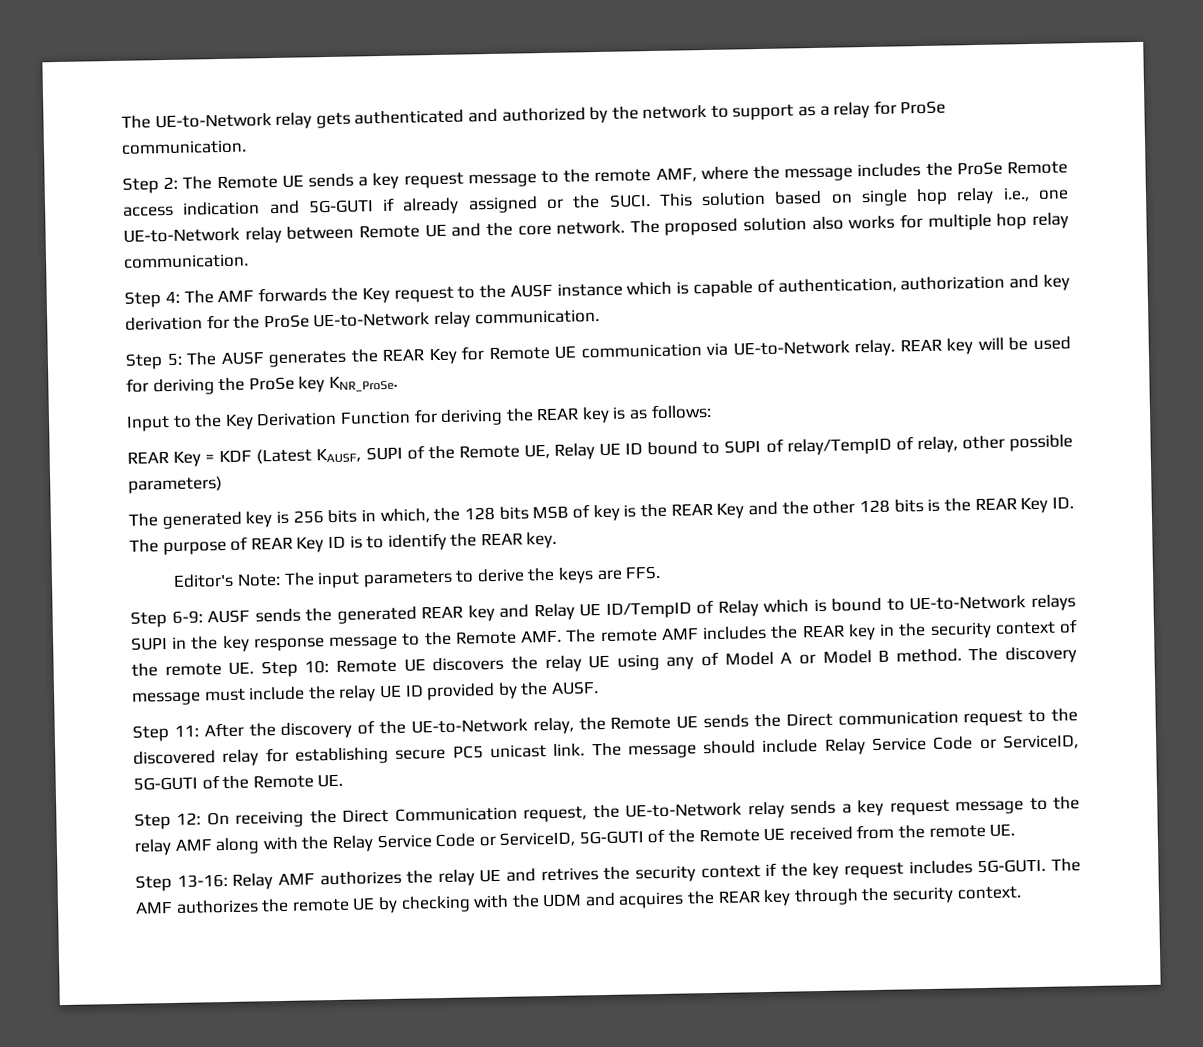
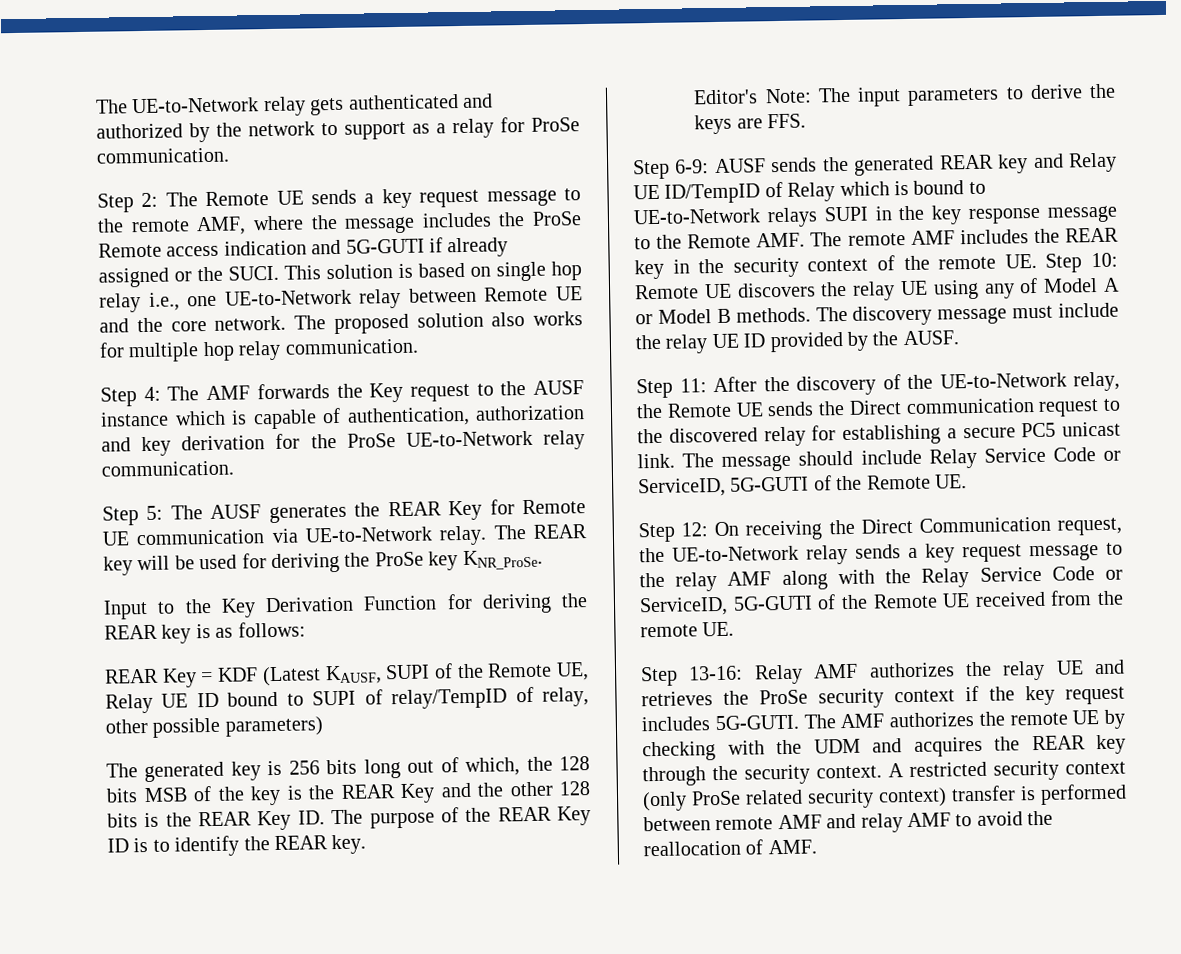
- This solution based on single hop relay i.e., one UE-to-Network relay between Remote UE and the core network.
+ This solution is based on single hop relay i.e., one UE-to-Network relay between Remote UE and the core network.
- REAR key will be used for deriving the ProSe key KNR_ProSe.
+ The REAR key will be used for deriving the ProSe key KNR_ProSe.
- The generated key is 256 bits in which, the 128 bits MSB of key is the REAR Key and the other 128 bits is the REAR Key ID. The purpose of REAR Key ID is to identify the REAR key.
+ The generated key is 256 bits long out of which, the 128 bits MSB of the key is the REAR Key and the other 128 bits is the REAR Key ID. The purpose of the REAR Key ID is to identify the REAR key.
- Remote UE discovers the relay UE using any of Model A or Model B method.
+ Remote UE discovers the relay UE using any of Model A or Model B methods.
- Step 11: After the discovery of the UE-to-Network relay, the Remote UE sends the Direct communication request to the discovered relay for establishing secure PC5 unicast link.
+ Step 11: After the discovery of the UE-to-Network relay, the Remote UE sends the Direct communication request to the discovered relay for establishing a secure PC5 unicast link.
- Step 13-16: Relay AMF authorizes the relay UE and retrives the security context if the key request includes 5G-GUTI.
+ Step 13-16: Relay AMF authorizes the relay UE and retrieves the ProSe security context if the key request includes 5G-GUTI.
+ A restricted security context (only ProSe related security context) transfer is performed between remote AMF and relay AMF to avoid the reallocation of AMF.

